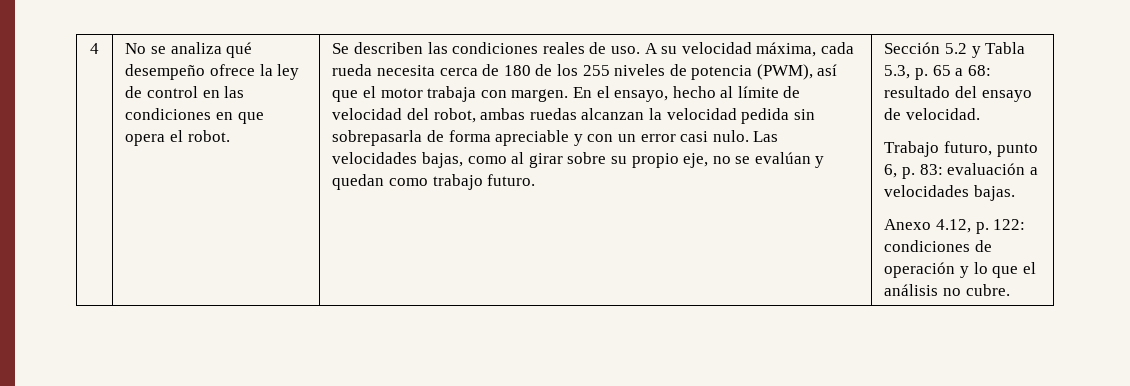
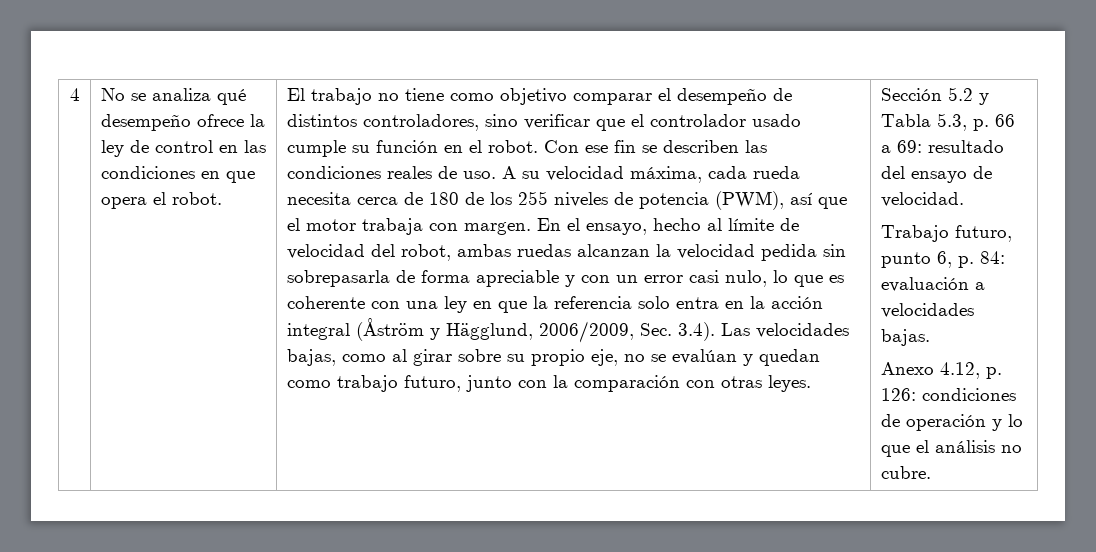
- Se describen las condiciones reales de uso.
+ El trabajo no tiene como objetivo comparar el desempeño de distintos controladores, sino verificar que el controlador usado cumple su función en el robot. Con ese fin se describen las condiciones reales de uso.
- En el ensayo, hecho al límite de velocidad del robot, ambas ruedas alcanzan la velocidad pedida sin sobrepasarla de forma apreciable y con un error casi nulo. Las velocidades bajas, como al girar sobre su propio eje, no se evalúan y quedan como trabajo futuro.
+ En el ensayo, hecho al límite de velocidad del robot, ambas ruedas alcanzan la velocidad pedida sin sobrepasarla de forma apreciable y con un error casi nulo, lo que es coherente con una ley en que la referencia solo entra en la acción integral (Åström y Hägglund, 2006/2009, Sec. 3.4). Las velocidades bajas, como al girar sobre su propio eje, no se evalúan y quedan como trabajo futuro, junto con la comparación con otras leyes.
- Sección 5.2 y Tabla 5.3, p. 65 a 68: resultado del ensayo de velocidad.
+ Sección 5.2 y Tabla 5.3, p. 66 a 69: resultado del ensayo de velocidad.
- Trabajo futuro, punto 6, p. 83: evaluación a velocidades bajas.
+ Trabajo futuro, punto 6, p. 84: evaluación a velocidades bajas.
- Anexo 4.12, p. 122: condiciones de operación y lo que el análisis no cubre.
+ Anexo 4.12, p. 126: condiciones de operación y lo que el análisis no cubre.

